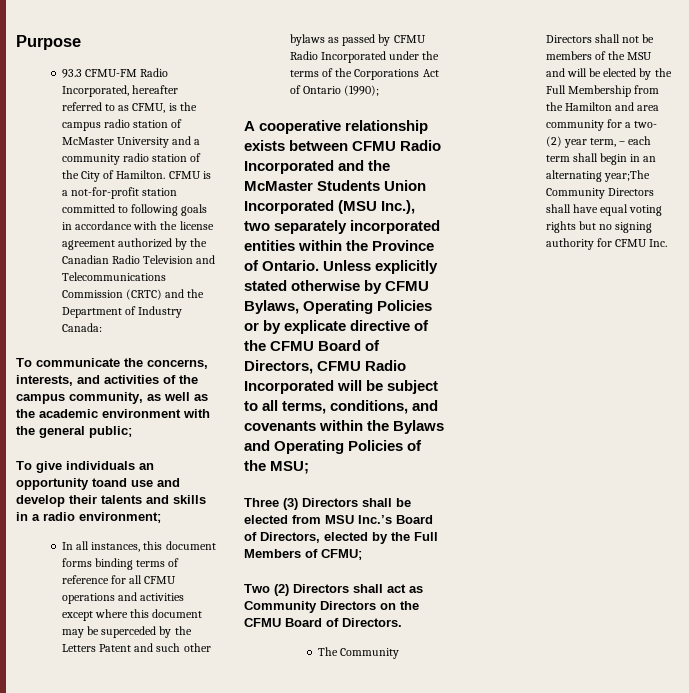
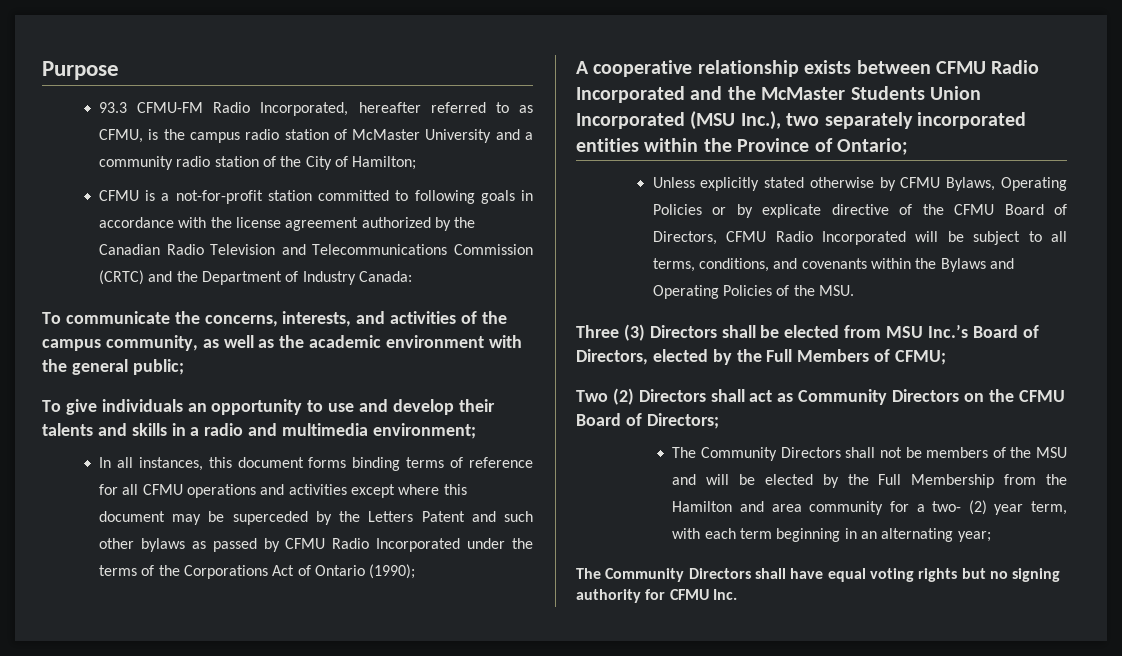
- 93.3 CFMU-FM Radio Incorporated, hereafter referred to as CFMU, is the campus radio station of McMaster University and a community radio station of the City of Hamilton. CFMU is a not-for-profit station committed to following goals in accordance with the license agreement authorized by the Canadian Radio Television and Telecommunications Commission (CRTC) and the Department of Industry Canada:
+ 93.3 CFMU-FM Radio Incorporated, hereafter referred to as CFMU, is the campus radio station of McMaster University and a community radio station of the City of Hamilton;
+ CFMU is a not-for-profit station committed to following goals in accordance with the license agreement authorized by the Canadian Radio Television and Telecommunications Commission (CRTC) and the Department of Industry Canada:
- To give individuals an opportunity toand use and develop their talents and skills in a radio environment;
+ To give individuals an opportunity to use and develop their talents and skills in a radio and multimedia environment;
- A cooperative relationship exists between CFMU Radio Incorporated and the McMaster Students Union Incorporated (MSU Inc.), two separately incorporated entities within the Province of Ontario. Unless explicitly stated otherwise by CFMU Bylaws, Operating Policies or by explicate directive of the CFMU Board of Directors, CFMU Radio Incorporated will be subject to all terms, conditions, and covenants within the Bylaws and Operating Policies of the MSU;
+ A cooperative relationship exists between CFMU Radio Incorporated and the McMaster Students Union Incorporated (MSU Inc.), two separately incorporated entities within the Province of Ontario;
+ Unless explicitly stated otherwise by CFMU Bylaws, Operating Policies or by explicate directive of the CFMU Board of Directors, CFMU Radio Incorporated will be subject to all terms, conditions, and covenants within the Bylaws and Operating Policies of the MSU.
- Two (2) Directors shall act as Community Directors on the CFMU Board of Directors.
+ Two (2) Directors shall act as Community Directors on the CFMU Board of Directors;
- The Community Directors shall not be members of the MSU and will be elected by the Full Membership from the Hamilton and area community for a two- (2) year term, – each term shall begin in an alternating year;The Community Directors shall have equal voting rights but no signing authority for CFMU Inc.
+ The Community Directors shall not be members of the MSU and will be elected by the Full Membership from the Hamilton and area community for a two- (2) year term, with each term beginning in an alternating year;
+ The Community Directors shall have equal voting rights but no signing authority for CFMU Inc.

